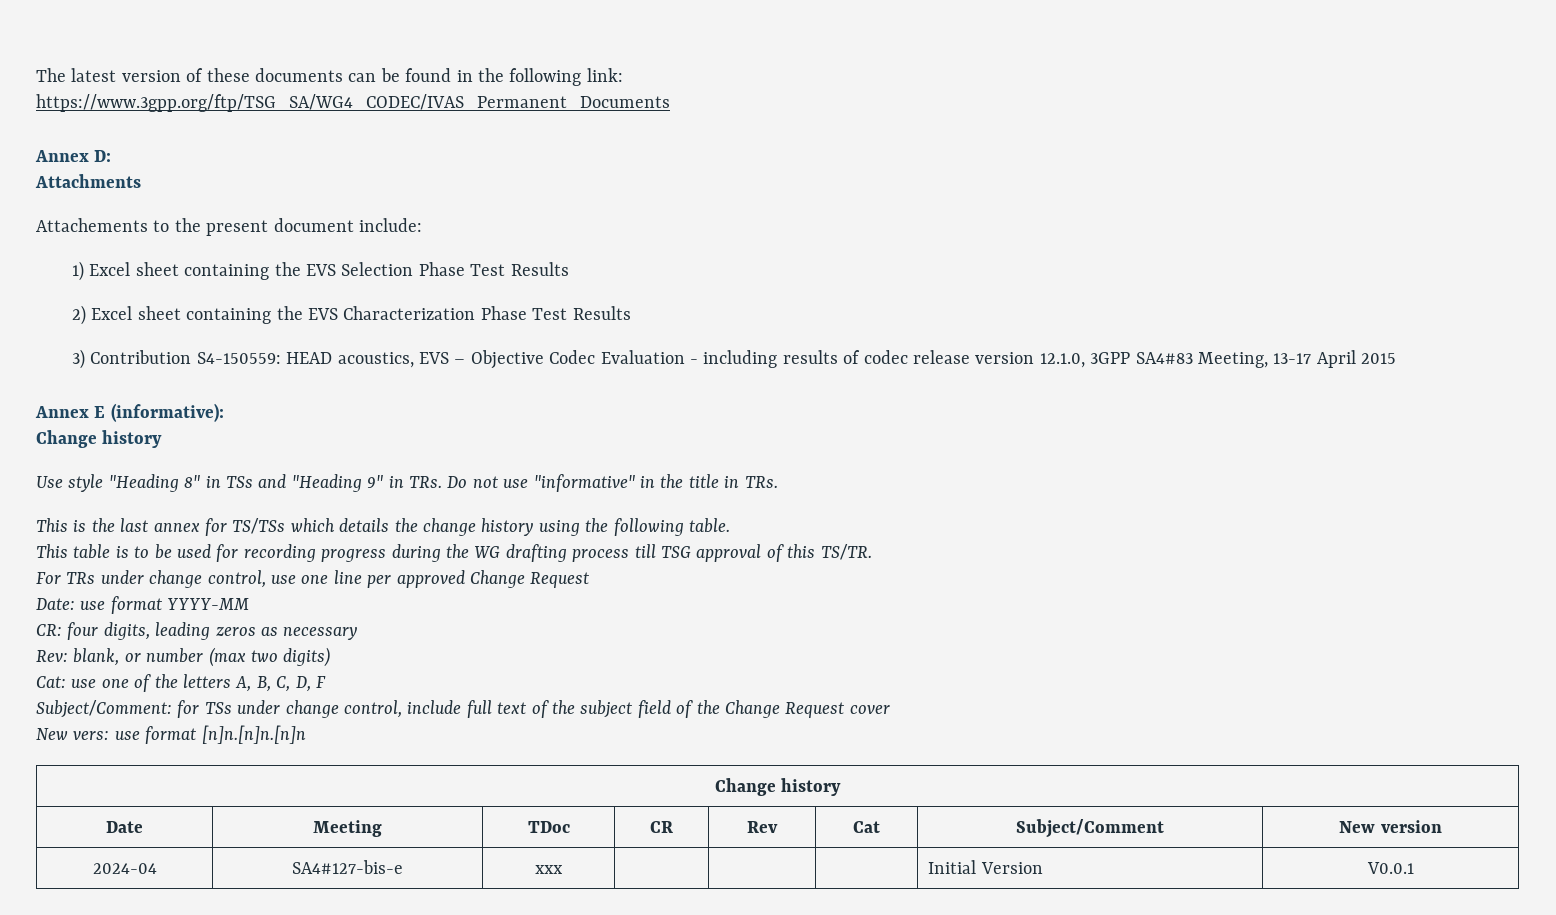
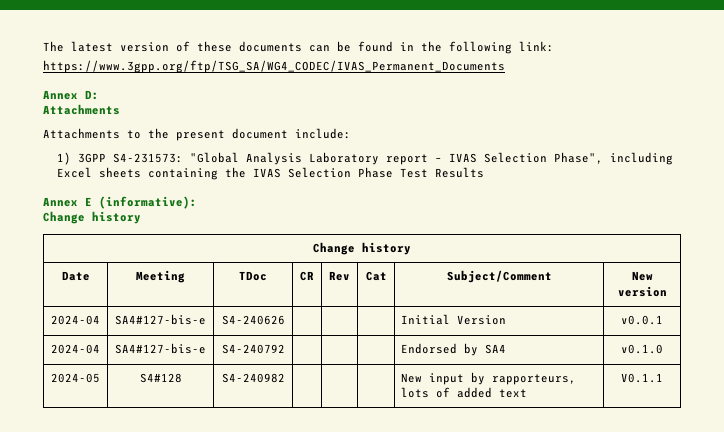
- Attachements to the present document include:
+ Attachments to the present document include:
- 1) Excel sheet containing the EVS Selection Phase Test Results
+ 1) 3GPP S4-231573: "Global Analysis Laboratory report – IVAS Selection Phase", including Excel sheets containing the IVAS Selection Phase Test Results
- 2) Excel sheet containing the EVS Characterization Phase Test Results
- 3) Contribution S4-150559: HEAD acoustics, EVS – Objective Codec Evaluation - including results of codec release version 12.1.0, 3GPP SA4#83 Meeting, 13-17 April 2015
- Use style "Heading 8" in TSs and "Heading 9" in TRs. Do not use "informative" in the title in TRs.
- This is the last annex for TS/TSs which details the change history using the following table.
- This table is to be used for recording progress during the WG drafting process till TSG approval of this TS/TR.
- For TRs under change control, use one line per approved Change Request
- Date: use format YYYY-MM
- CR: four digits, leading zeros as necessary
- Rev: blank, or number (max two digits)
- Cat: use one of the letters A, B, C, D, F
- Subject/Comment: for TSs under change control, include full text of the subject field of the Change Request cover
- New vers: use format [n]n.[n]n.[n]n
- 2024-04 | SA4#127-bis-e | xxx | | | | Initial Version | V0.0.1
+ 2024-04 | SA4#127-bis-e | S4-240626 | | | | Initial Version | v0.0.1
+ 2024-04 | SA4#127-bis-e | S4-240792 | | | | Endorsed by SA4 | v0.1.0
+ 2024-05 | S4#128 | S4-240982 | | | | New input by rapporteurs, lots of added text | V0.1.1

